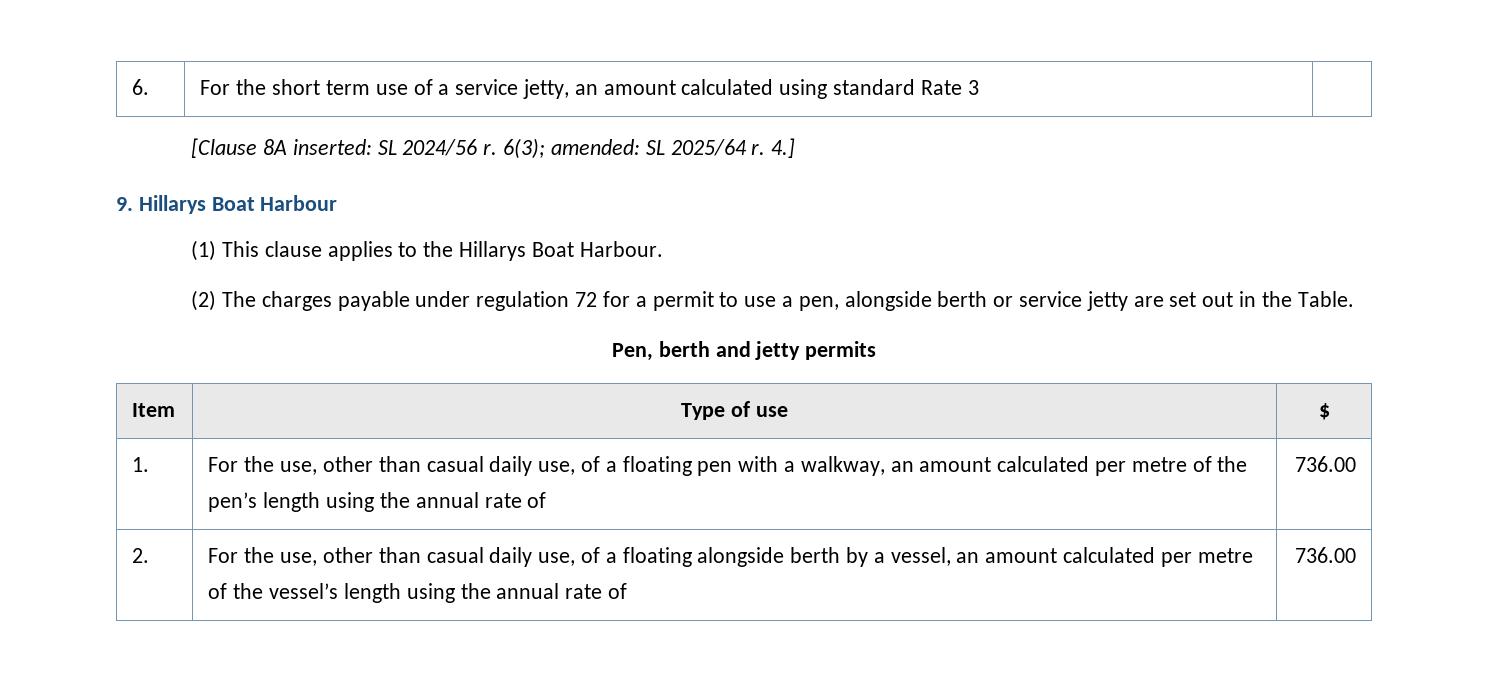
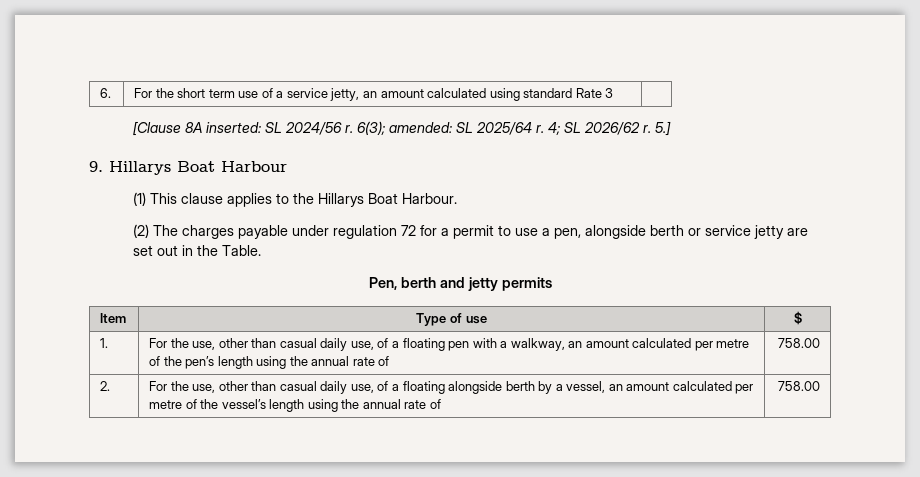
- 4.]
+ 4; SL 2026/62 r. 5.]
- 1. | For the use, other than casual daily use, of a floating pen with a walkway, an amount calculated per metre of the pen’s length using the annual rate of | 736.00
+ 1. | For the use, other than casual daily use, of a floating pen with a walkway, an amount calculated per metre of the pen’s length using the annual rate of | 758.00
- 2. | For the use, other than casual daily use, of a floating alongside berth by a vessel, an amount calculated per metre of the vessel’s length using the annual rate of | 736.00
+ 2. | For the use, other than casual daily use, of a floating alongside berth by a vessel, an amount calculated per metre of the vessel’s length using the annual rate of | 758.00

